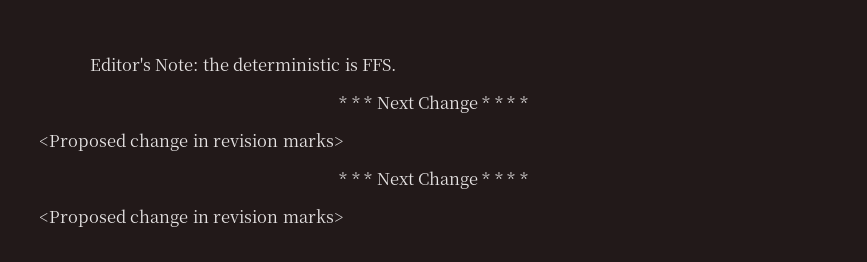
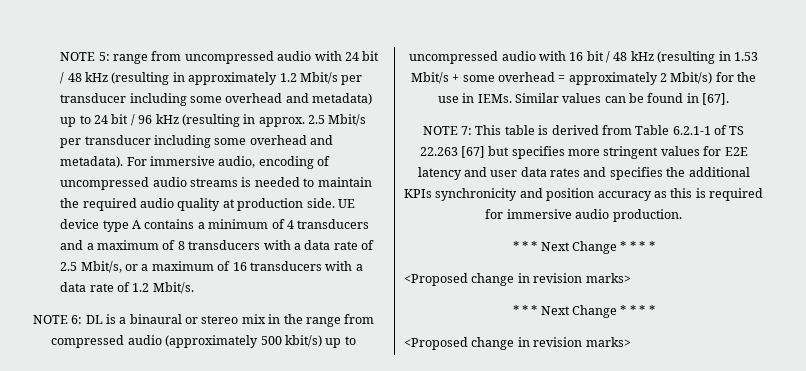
- Editor's Note: the deterministic is FFS.
+ NOTE 5: range from uncompressed audio with 24 bit / 48 kHz (resulting in approximately 1.2 Mbit/s per transducer including some overhead and metadata) up to 24 bit / 96 kHz (resulting in approx. 2.5 Mbit/s per transducer including some overhead and metadata). For immersive audio, encoding of uncompressed audio streams is needed to maintain the required audio quality at production side. UE device type A contains a minimum of 4 transducers and a maximum of 8 transducers with a data rate of 2.5 Mbit/s, or a maximum of 16 transducers with a data rate of 1.2 Mbit/s.
+ NOTE 6: DL is a binaural or stereo mix in the range from compressed audio (approximately 500 kbit/s) up to uncompressed audio with 16 bit / 48 kHz (resulting in 1.53 Mbit/s + some overhead = approximately 2 Mbit/s) for the use in IEMs. Similar values can be found in [67].
+ NOTE 7: This table is derived from Table 6.2.1-1 of TS 22.263 [67] but specifies more stringent values for E2E latency and user data rates and specifies the additional KPIs synchronicity and position accuracy as this is required for immersive audio production.

